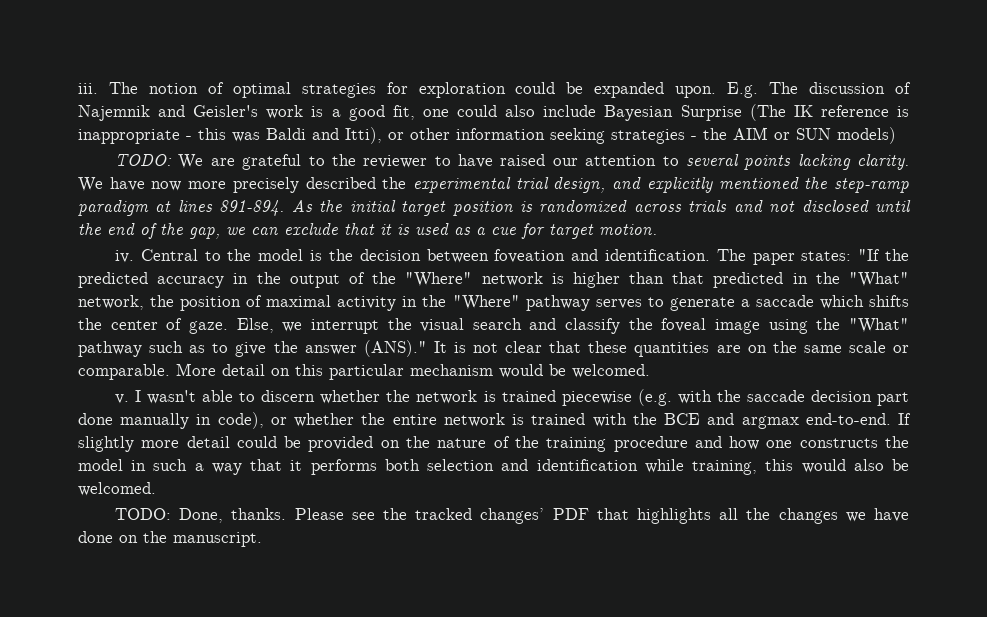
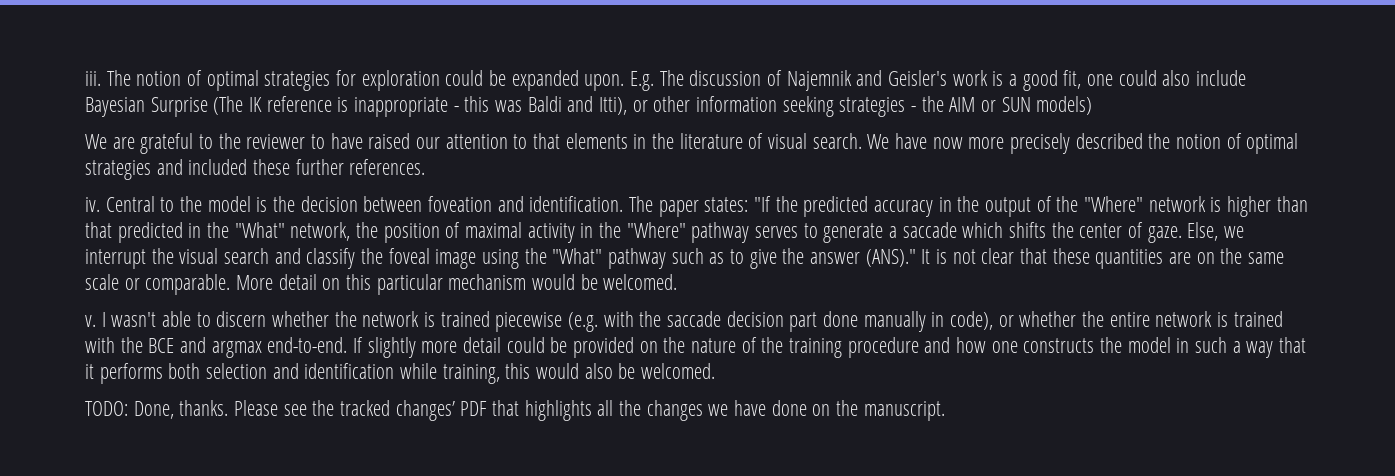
- TODO: We are grateful to the reviewer to have raised our attention to several points lacking clarity.
+ We are grateful to the reviewer to have raised our attention to that elements in the literature of visual search.
- We have now more precisely described the experimental trial design, and explicitly mentioned the step-ramp paradigm at lines 891-894. As the initial target position is randomized across trials and not disclosed until the end of the gap, we can exclude that it is used as a cue for target motion.
+ We have now more precisely described the notion of optimal strategies and included these further references.

